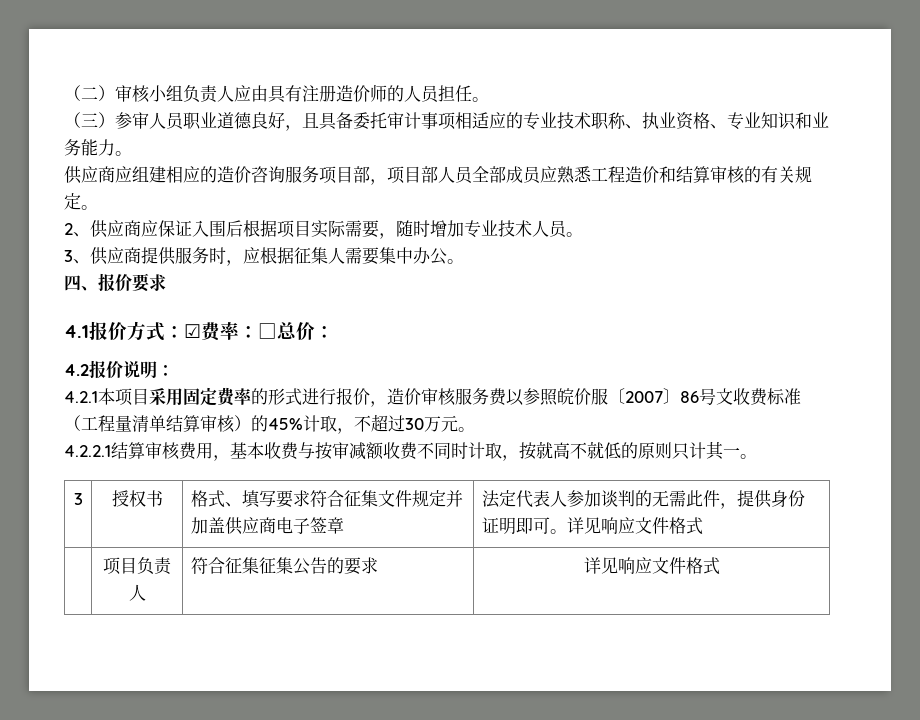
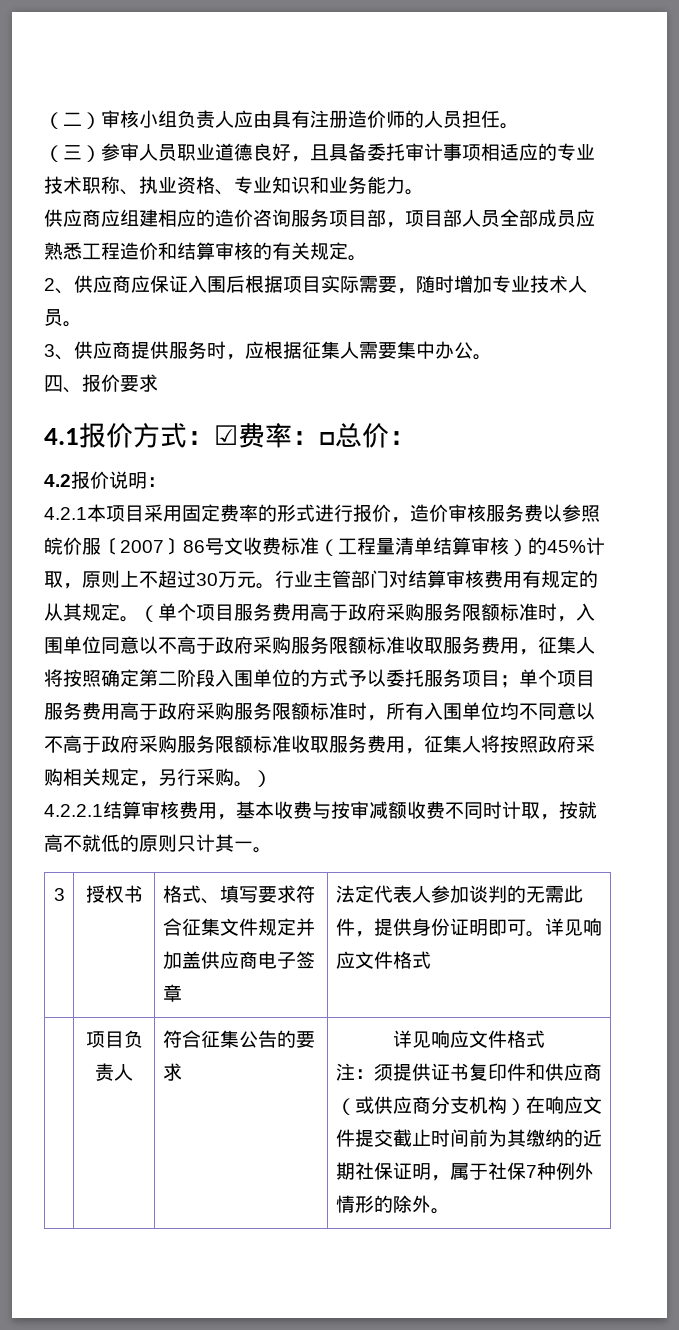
- 4.2.1本项目采用固定费率的形式进行报价，造价审核服务费以参照皖价服〔2007〕86号文收费标准（工程量清单结算审核）的45%计取，不超过30万元。
+ 4.2.1本项目采用固定费率的形式进行报价，造价审核服务费以参照皖价服〔2007〕86号文收费标准（工程量清单结算审核）的45%计取，原则上不超过30万元。行业主管部门对结算审核费用有规定的从其规定。（单个项目服务费用高于政府采购服务限额标准时，入围单位同意以不高于政府采购服务限额标准收取服务费用，征集人将按照确定第二阶段入围单位的方式予以委托服务项目；单个项目服务费用高于政府采购服务限额标准时，所有入围单位均不同意以不高于政府采购服务限额标准收取服务费用，征集人将按照政府采购相关规定，另行采购。）
- 符合征集征集公告的要求
+ 符合征集公告的要求
+ 注：须提供证书复印件和供应商（或供应商分支机构）在响应文件提交截止时间前为其缴纳的近期社保证明，属于社保7种例外情形的除外。

